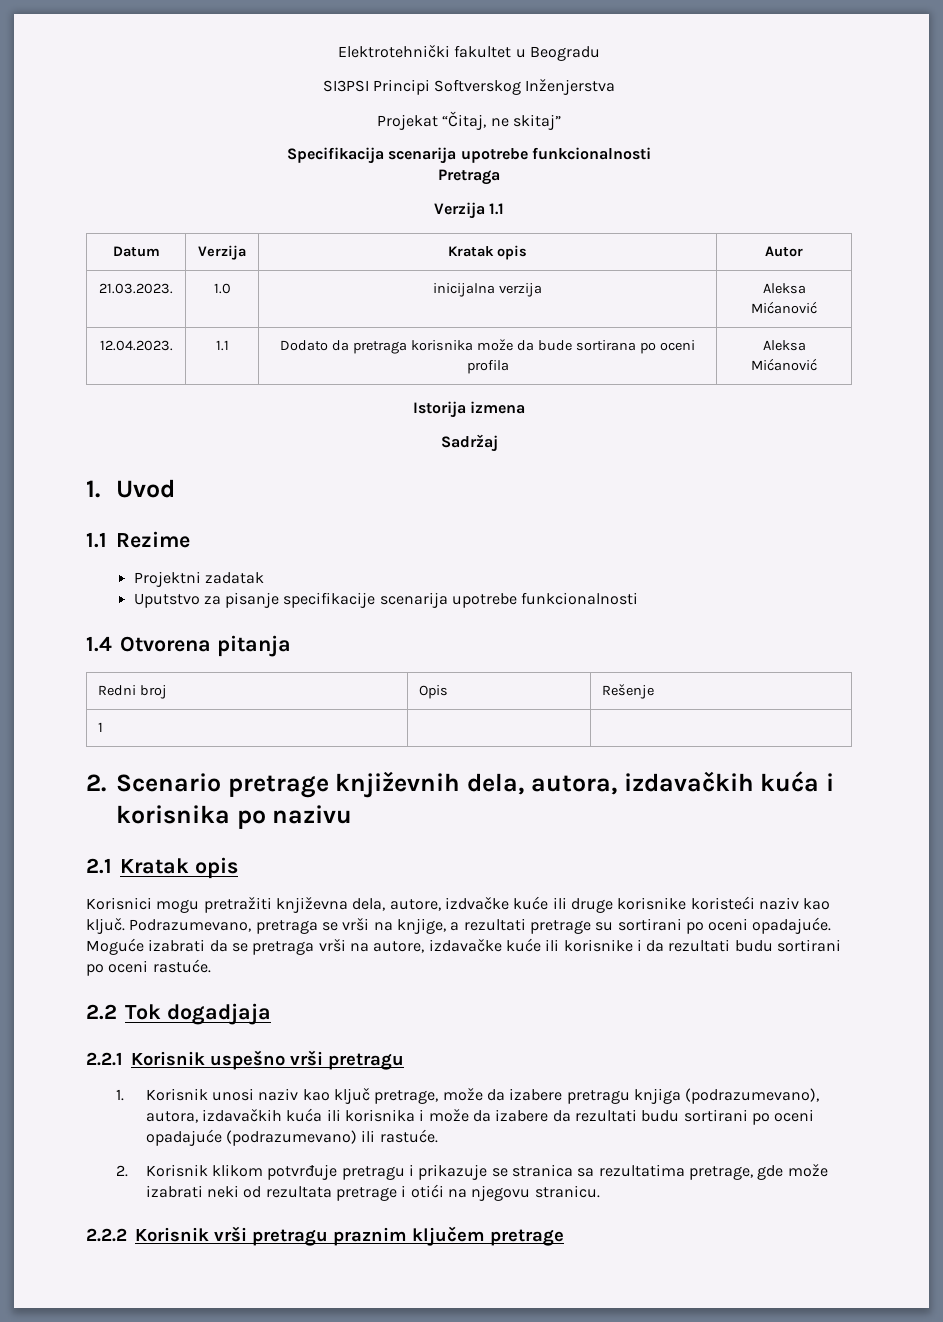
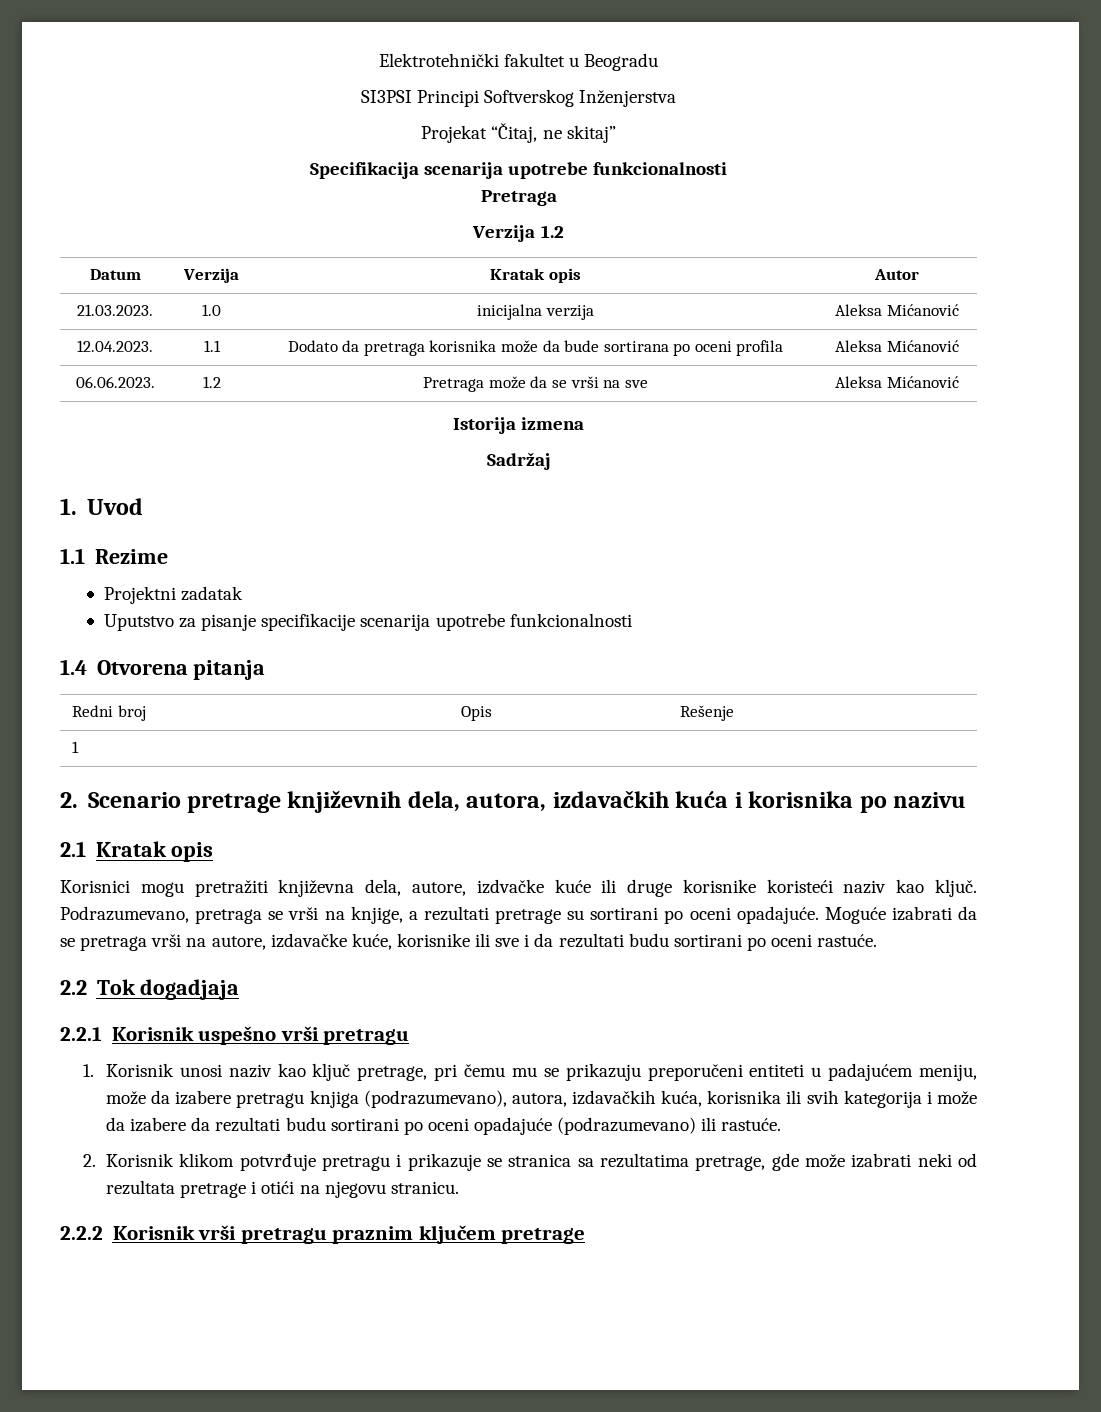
- Verzija 1.1
+ Verzija 1.2
+ 06.06.2023. | 1.2 | Pretraga može da se vrši na sve | Aleksa Mićanović
- Moguće izabrati da se pretraga vrši na autore, izdavačke kuće ili korisnike i da rezultati budu sortirani po oceni rastuće.
+ Moguće izabrati da se pretraga vrši na autore, izdavačke kuće, korisnike ili sve i da rezultati budu sortirani po oceni rastuće.
- 1. Korisnik unosi naziv kao ključ pretrage, može da izabere pretragu knjiga (podrazumevano), autora, izdavačkih kuća ili korisnika i može da izabere da rezultati budu sortirani po oceni opadajuće (podrazumevano) ili rastuće.
+ 1. Korisnik unosi naziv kao ključ pretrage, pri čemu mu se prikazuju preporučeni entiteti u padajućem meniju, može da izabere pretragu knjiga (podrazumevano), autora, izdavačkih kuća, korisnika ili svih kategorija i može da izabere da rezultati budu sortirani po oceni opadajuće (podrazumevano) ili rastuće.

